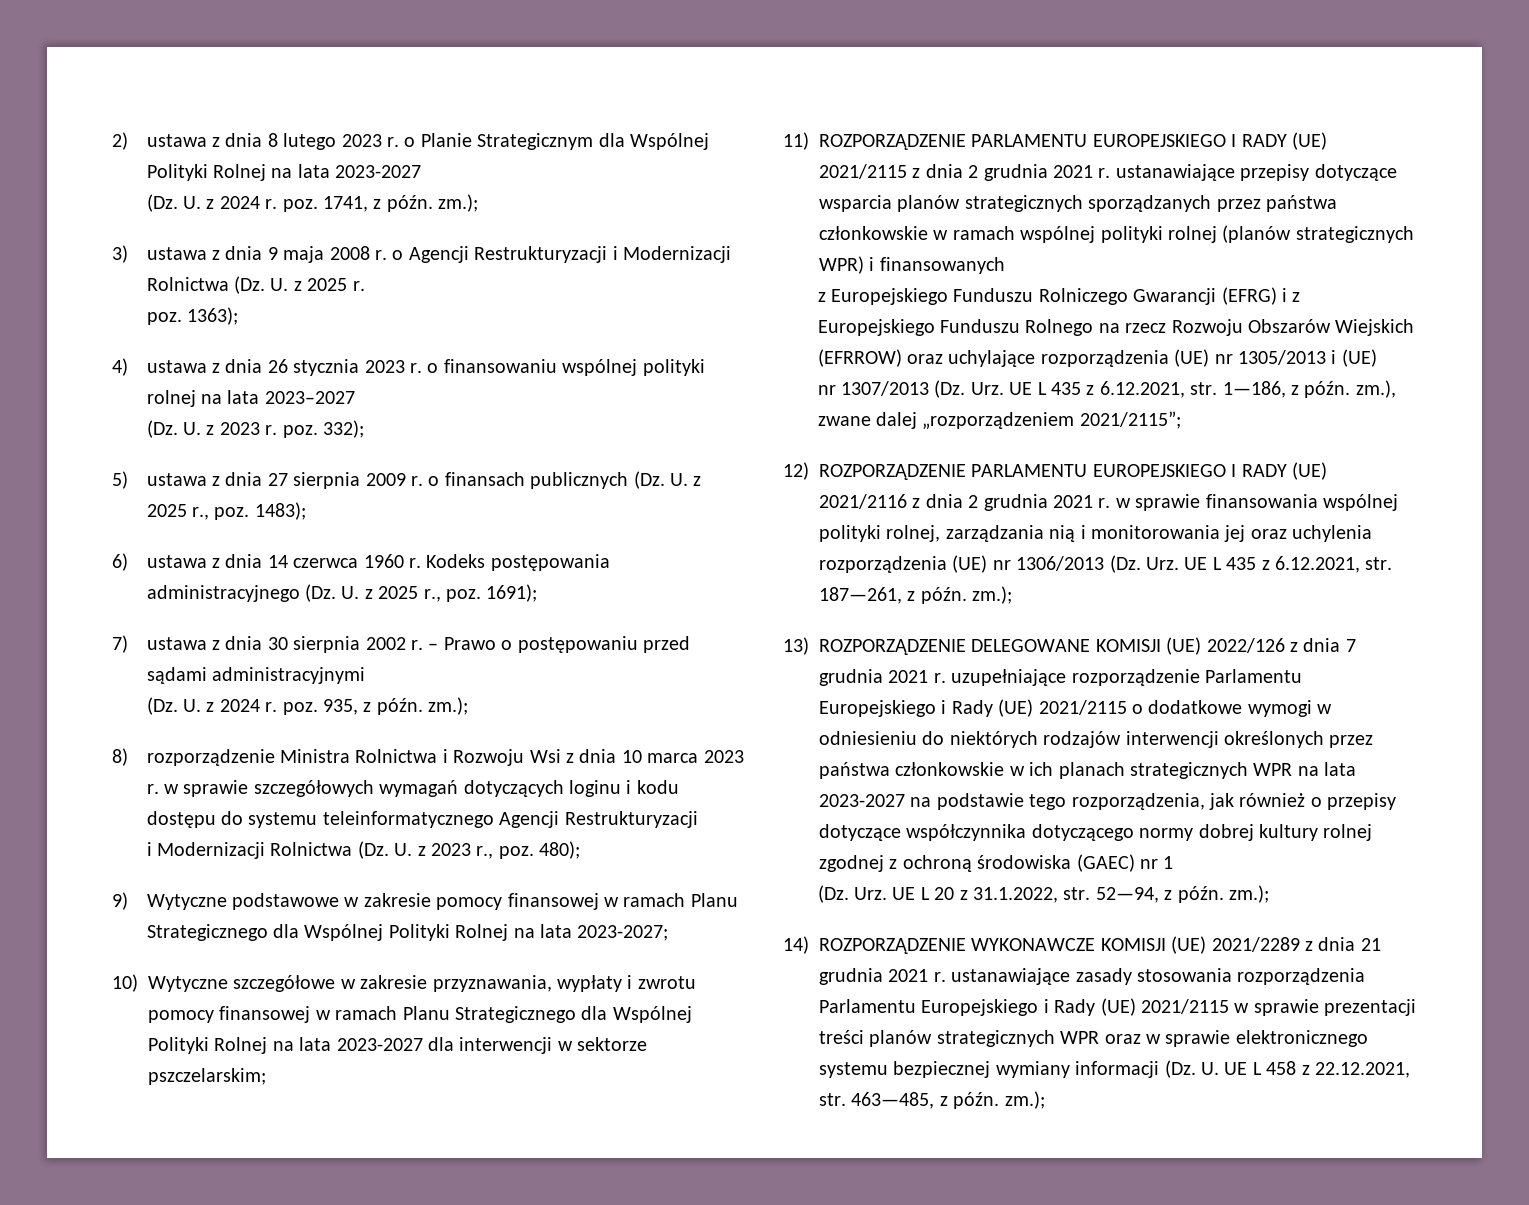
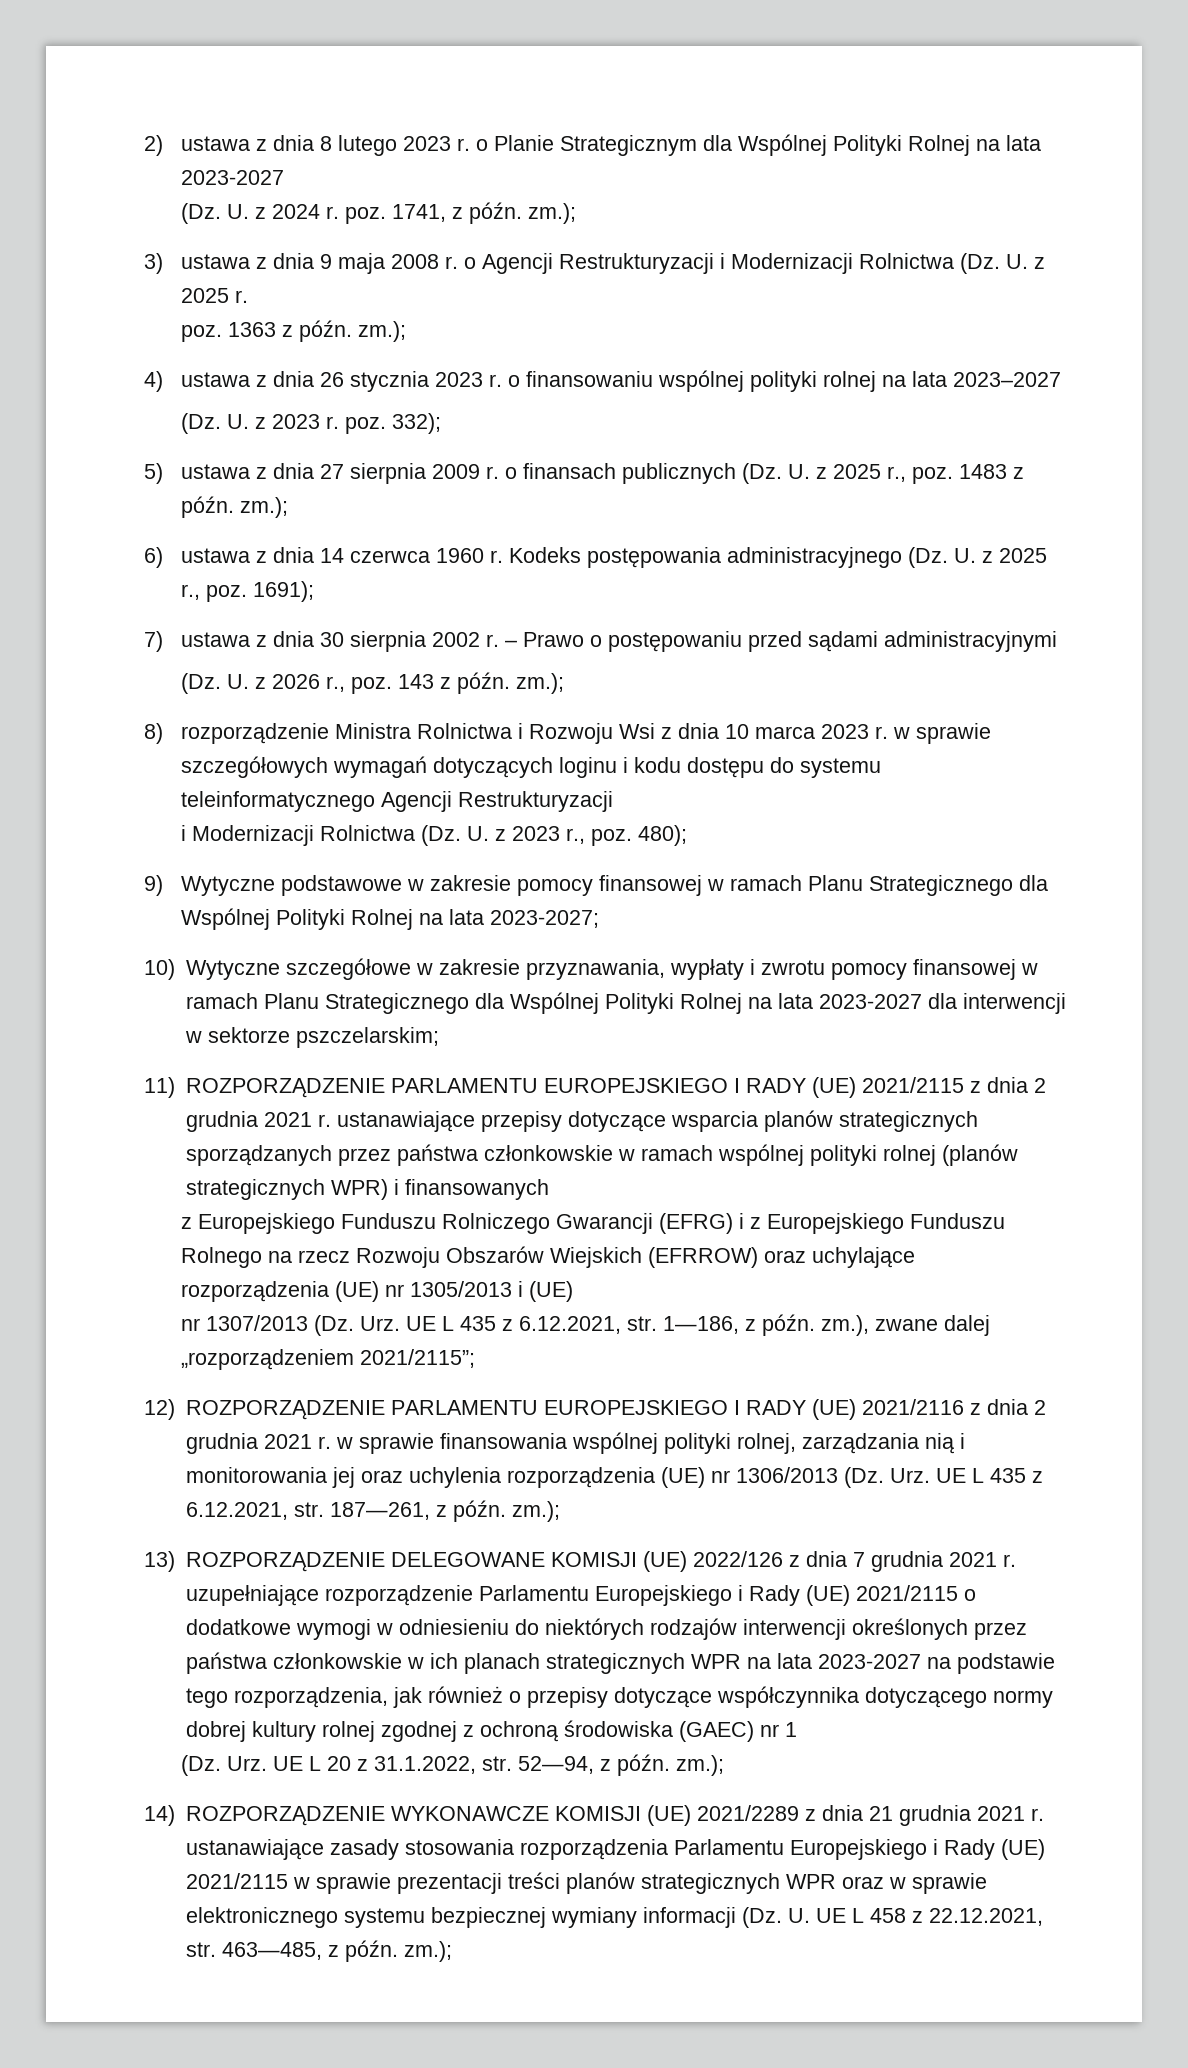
- poz. 1363);
+ poz. 1363 z późn. zm.);
- 5) ustawa z dnia 27 sierpnia 2009 r. o finansach publicznych (Dz. U. z 2025 r., poz. 1483);
+ 5) ustawa z dnia 27 sierpnia 2009 r. o finansach publicznych (Dz. U. z 2025 r., poz. 1483 z późn. zm.);
- (Dz. U. z 2024 r. poz. 935, z późn. zm.);
+ (Dz. U. z 2026 r., poz. 143 z późn. zm.);

